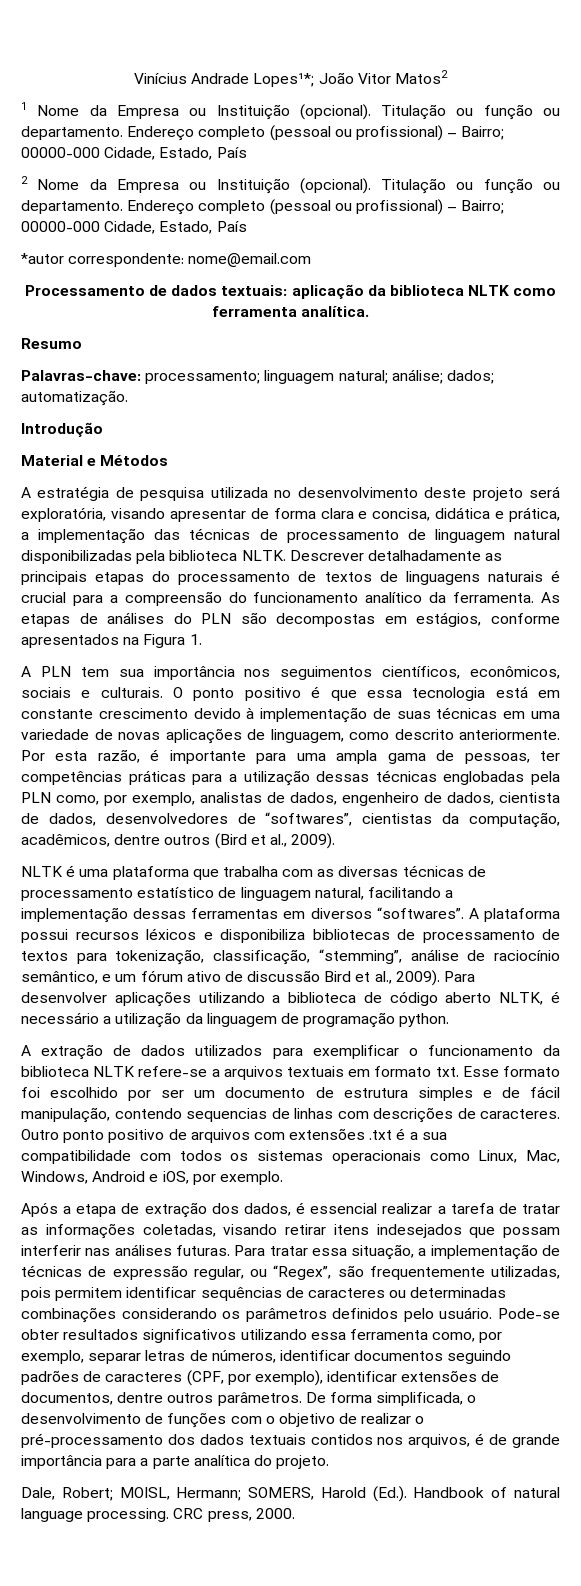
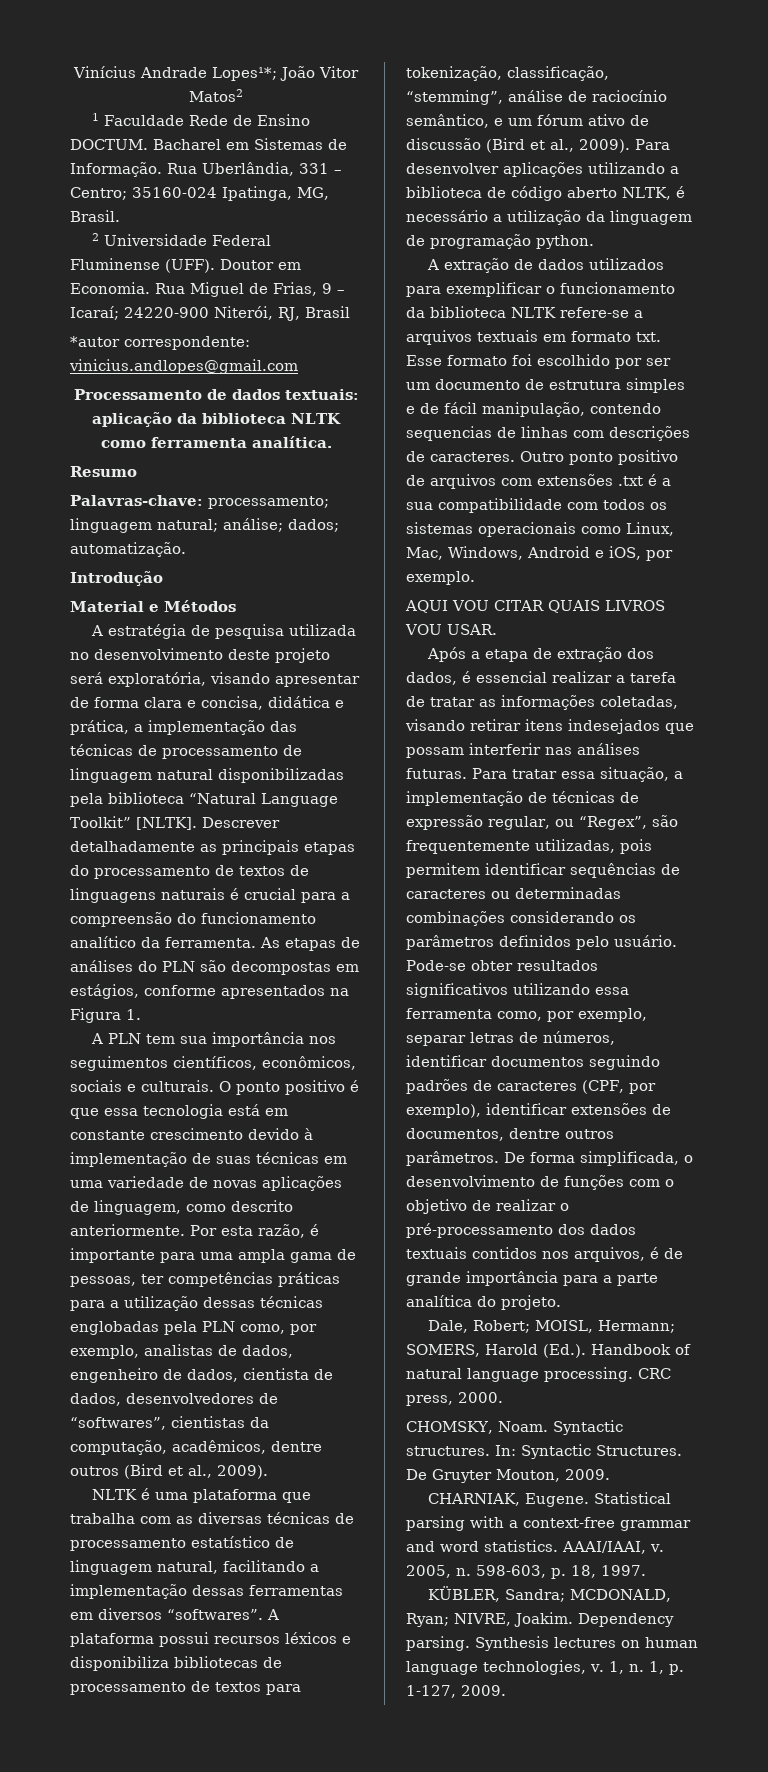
- 1 Nome da Empresa ou Instituição (opcional). Titulação ou função ou departamento. Endereço completo (pessoal ou profissional) – Bairro; 00000-000 Cidade, Estado, País
- 2 Nome da Empresa ou Instituição (opcional). Titulação ou função ou departamento. Endereço completo (pessoal ou profissional) – Bairro; 00000-000 Cidade, Estado, País
+ 1 Faculdade Rede de Ensino DOCTUM. Bacharel em Sistemas de Informação. Rua Uberlândia, 331 – Centro; 35160-024 Ipatinga, MG, Brasil.
+ 2 Universidade Federal Fluminense (UFF). Doutor em Economia. Rua Miguel de Frias, 9 – Icaraí; 24220-900 Niterói, RJ, Brasil
- *autor correspondente: nome@email.com
+ *autor correspondente: vinicius.andlopes@gmail.com
- A estratégia de pesquisa utilizada no desenvolvimento deste projeto será exploratória, visando apresentar de forma clara e concisa, didática e prática, a implementação das técnicas de processamento de linguagem natural disponibilizadas pela biblioteca NLTK.
+ A estratégia de pesquisa utilizada no desenvolvimento deste projeto será exploratória, visando apresentar de forma clara e concisa, didática e prática, a implementação das técnicas de processamento de linguagem natural disponibilizadas pela biblioteca “Natural Language Toolkit” [NLTK].
- A plataforma possui recursos léxicos e disponibiliza bibliotecas de processamento de textos para tokenização, classificação, “stemming”, análise de raciocínio semântico, e um fórum ativo de discussão Bird et al., 2009).
+ A plataforma possui recursos léxicos e disponibiliza bibliotecas de processamento de textos para tokenização, classificação, “stemming”, análise de raciocínio semântico, e um fórum ativo de discussão (Bird et al., 2009).
+ AQUI VOU CITAR QUAIS LIVROS VOU USAR.
+ CHOMSKY, Noam. Syntactic structures. In: Syntactic Structures. De Gruyter Mouton, 2009.
+ CHARNIAK, Eugene. Statistical parsing with a context-free grammar and word statistics. AAAI/IAAI, v. 2005, n. 598-603, p. 18, 1997.
+ KÜBLER, Sandra; MCDONALD, Ryan; NIVRE, Joakim. Dependency parsing. Synthesis lectures on human language technologies, v. 1, n. 1, p. 1-127, 2009.

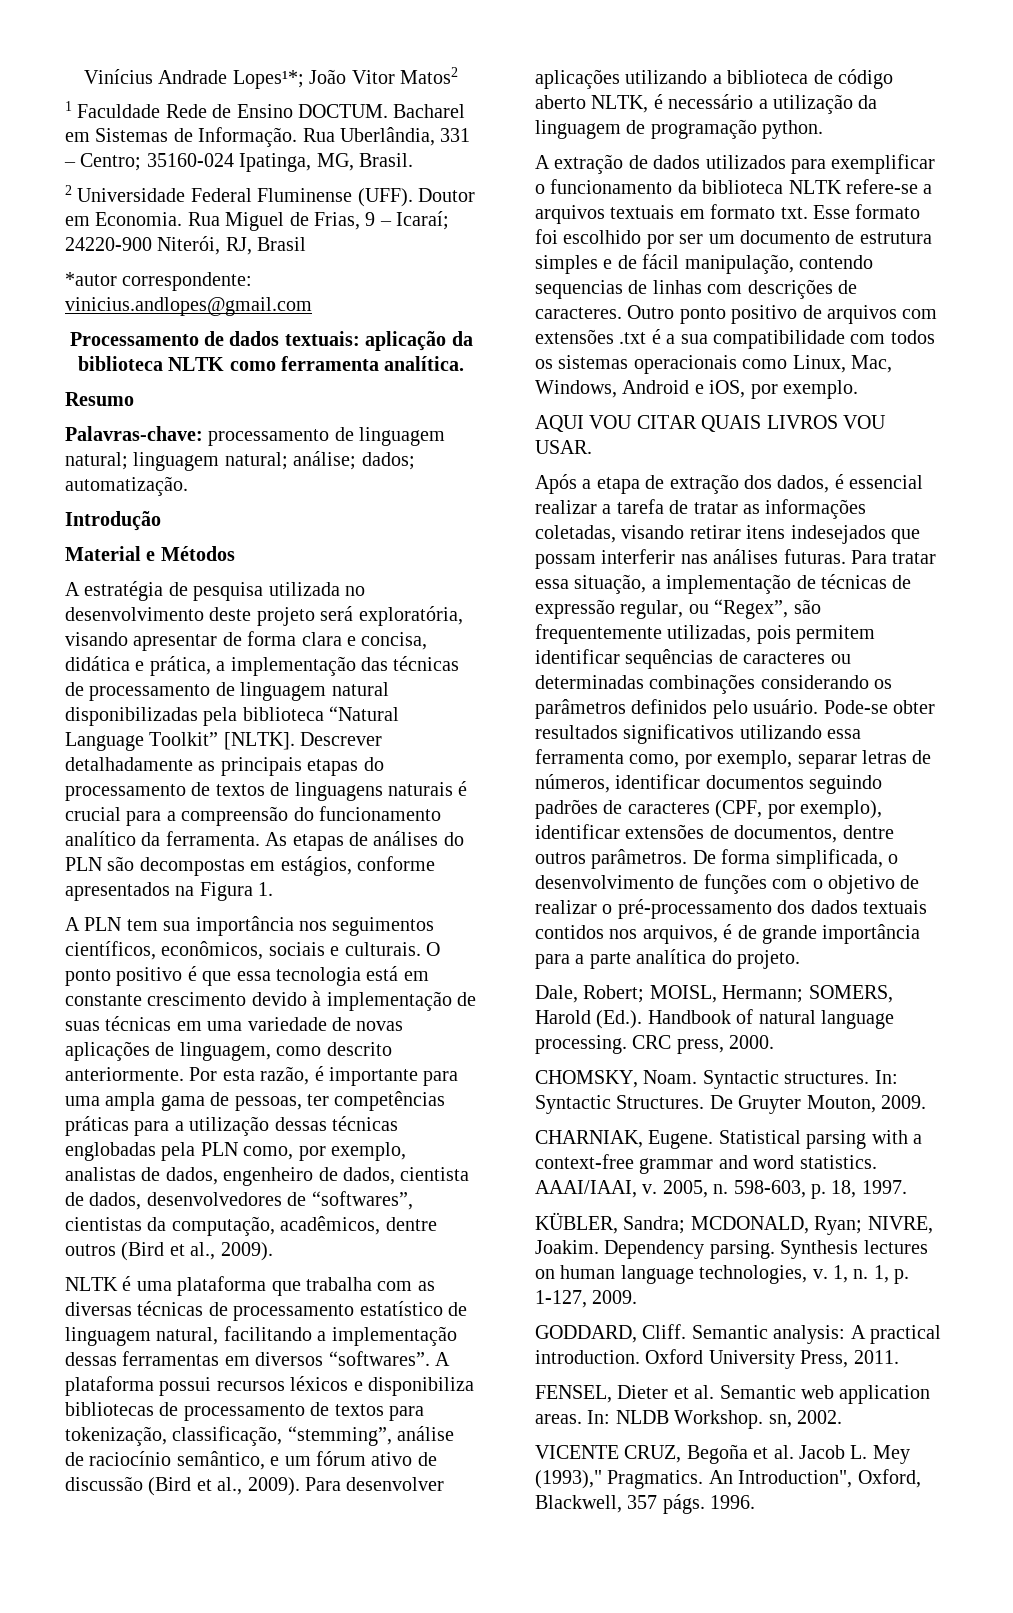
- Palavras-chave: processamento; linguagem natural; análise; dados; automatização.
+ Palavras-chave: processamento de linguagem natural; linguagem natural; análise; dados; automatização.
+ GODDARD, Cliff. Semantic analysis: A practical introduction. Oxford University Press, 2011.
+ FENSEL, Dieter et al. Semantic web application areas. In: NLDB Workshop. sn, 2002.
+ VICENTE CRUZ, Begoña et al. Jacob L. Mey (1993)," Pragmatics. An Introduction", Oxford, Blackwell, 357 págs. 1996.

